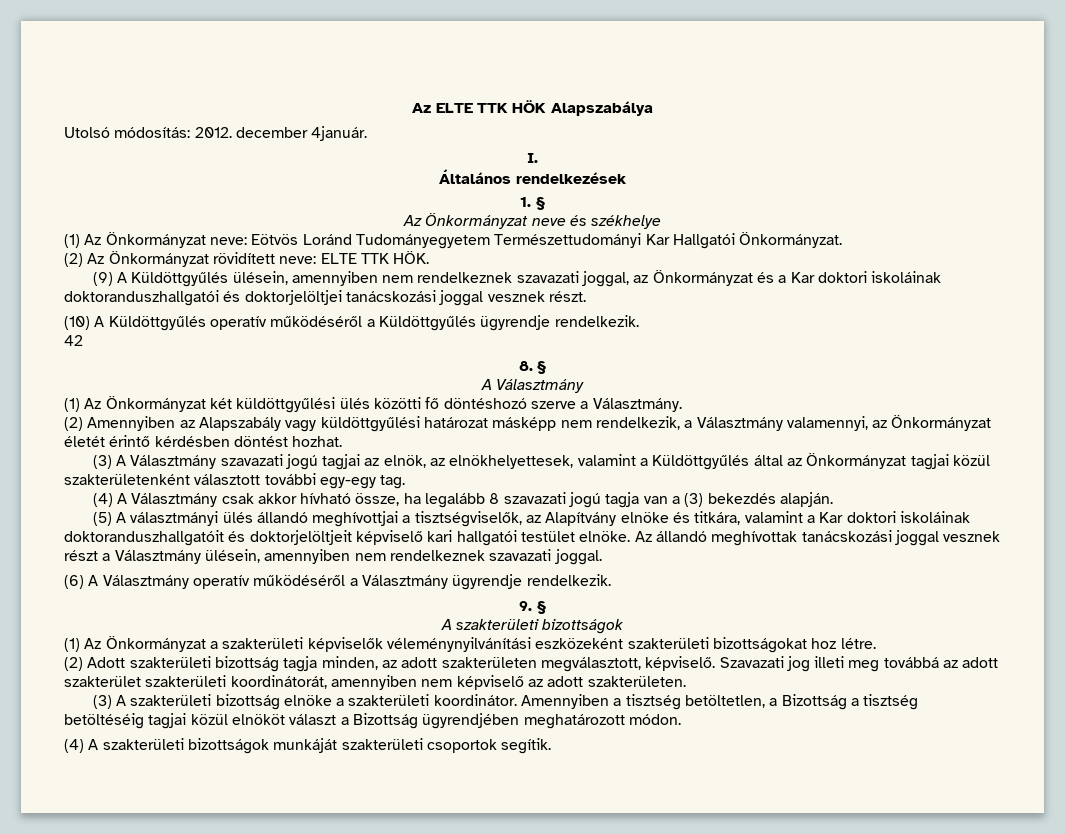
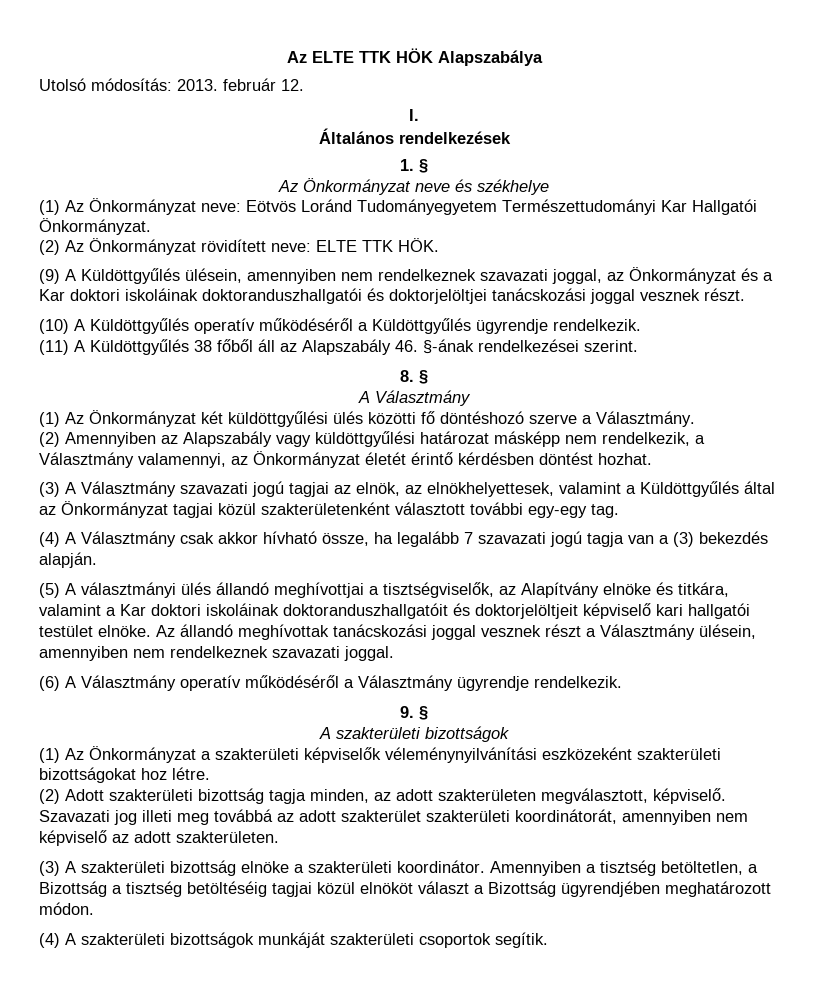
- Utolsó módosítás: 2012. december 4január.
+ Utolsó módosítás: 2013. február 12.
- 42
+ (11) A Küldöttgyűlés 38 főből áll az Alapszabály 46. §-ának rendelkezései szerint.
- (4) A Választmány csak akkor hívható össze, ha legalább 8 szavazati jogú tagja van a (3) bekezdés alapján.
+ (4) A Választmány csak akkor hívható össze, ha legalább 7 szavazati jogú tagja van a (3) bekezdés alapján.

